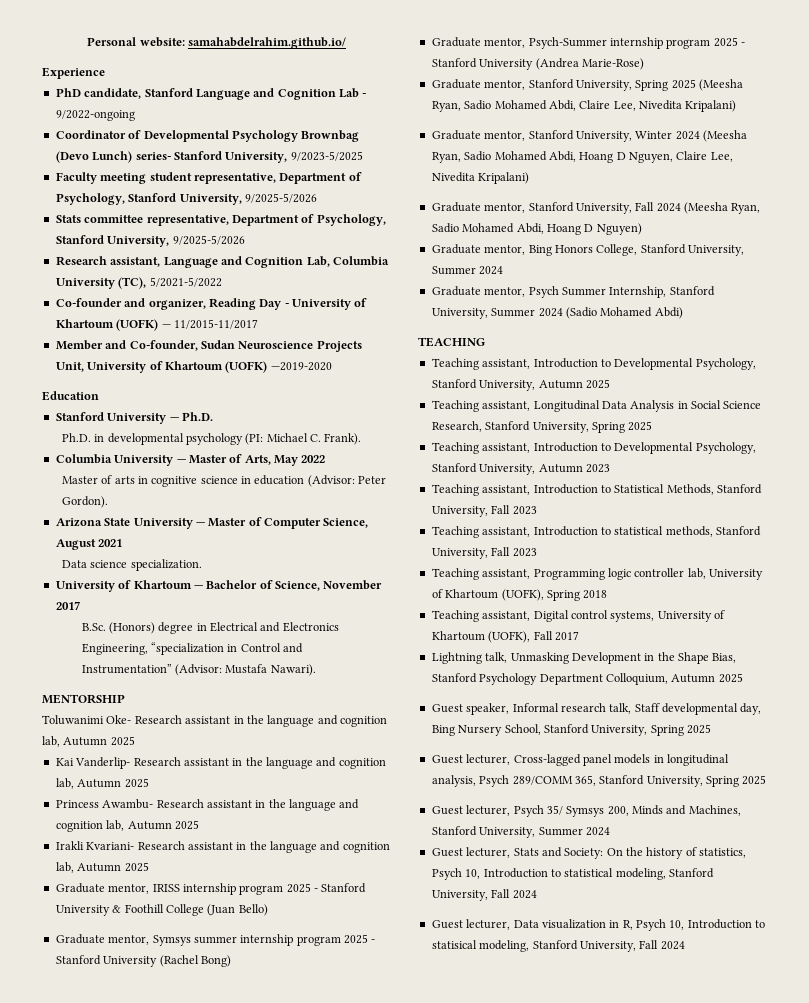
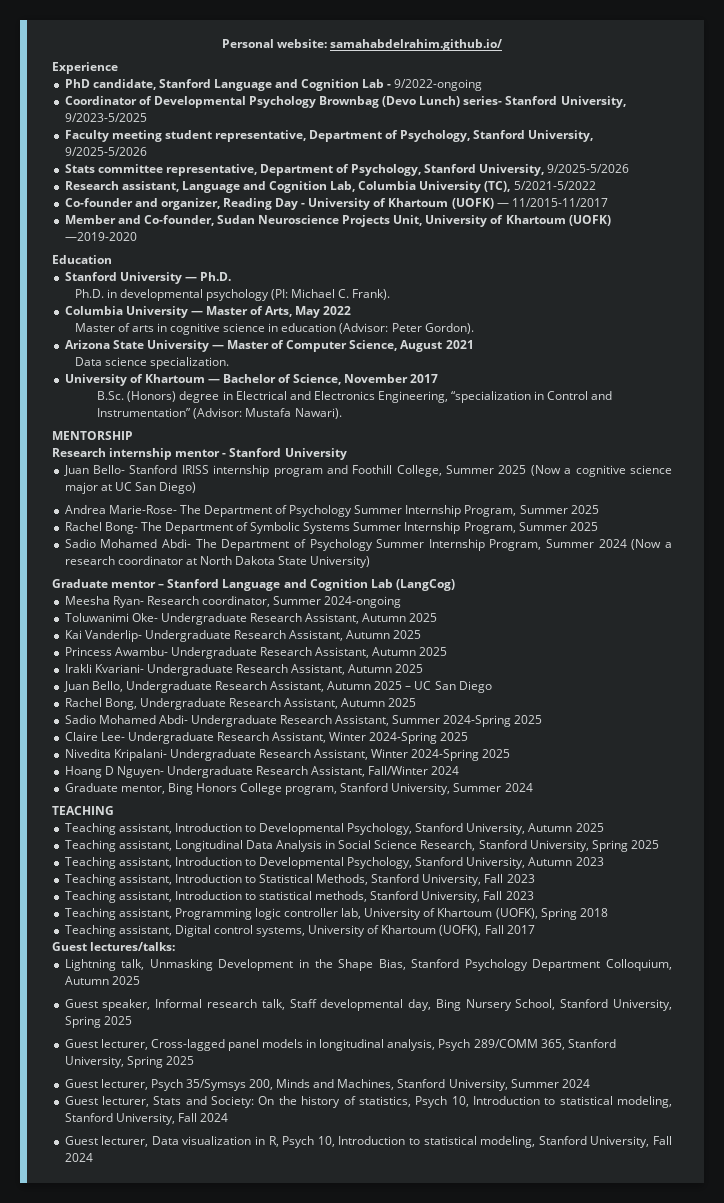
- Toluwanimi Oke- Research assistant in the language and cognition lab, Autumn 2025
- Kai Vanderlip- Research assistant in the language and cognition lab, Autumn 2025
- Princess Awambu- Research assistant in the language and cognition lab, Autumn 2025
- Irakli Kvariani- Research assistant in the language and cognition lab, Autumn 2025
- Graduate mentor, IRISS internship program 2025 - Stanford University & Foothill College (Juan Bello)
- Graduate mentor, Symsys summer internship program 2025 - Stanford University (Rachel Bong)
- Graduate mentor, Psych-Summer internship program 2025 - Stanford University (Andrea Marie-Rose)
- Graduate mentor, Stanford University, Spring 2025 (Meesha Ryan, Sadio Mohamed Abdi, Claire Lee, Nivedita Kripalani)
- Graduate mentor, Stanford University, Winter 2024 (Meesha Ryan, Sadio Mohamed Abdi, Hoang D Nguyen, Claire Lee, Nivedita Kripalani)
- Graduate mentor, Stanford University, Fall 2024 (Meesha Ryan, Sadio Mohamed Abdi, Hoang D Nguyen)
+ Research internship mentor - Stanford University
+ Juan Bello- Stanford IRISS internship program and Foothill College, Summer 2025 (Now a cognitive science major at UC San Diego)
+ Andrea Marie-Rose- The Department of Psychology Summer Internship Program, Summer 2025
+ Rachel Bong- The Department of Symbolic Systems Summer Internship Program, Summer 2025
+ Sadio Mohamed Abdi- The Department of Psychology Summer Internship Program, Summer 2024 (Now a research coordinator at North Dakota State University)
+ Graduate mentor – Stanford Language and Cognition Lab (LangCog)
+ Meesha Ryan- Research coordinator, Summer 2024-ongoing
+ Toluwanimi Oke- Undergraduate Research Assistant, Autumn 2025
+ Kai Vanderlip- Undergraduate Research Assistant, Autumn 2025
+ Princess Awambu- Undergraduate Research Assistant, Autumn 2025
+ Irakli Kvariani- Undergraduate Research Assistant, Autumn 2025
+ Juan Bello, Undergraduate Research Assistant, Autumn 2025 – UC San Diego
+ Rachel Bong, Undergraduate Research Assistant, Autumn 2025
+ Sadio Mohamed Abdi- Undergraduate Research Assistant, Summer 2024-Spring 2025
+ Claire Lee- Undergraduate Research Assistant, Winter 2024-Spring 2025
+ Nivedita Kripalani- Undergraduate Research Assistant, Winter 2024-Spring 2025
+ Hoang D Nguyen- Undergraduate Research Assistant, Fall/Winter 2024
- Graduate mentor, Bing Honors College, Stanford University, Summer 2024
- Graduate mentor, Psych Summer Internship, Stanford University, Summer 2024 (Sadio Mohamed Abdi)
+ Graduate mentor, Bing Honors College program, Stanford University, Summer 2024
+ Guest lectures/talks:
- Guest lecturer, Psych 35/ Symsys 200, Minds and Machines, Stanford University, Summer 2024
+ Guest lecturer, Psych 35/Symsys 200, Minds and Machines, Stanford University, Summer 2024
- Guest lecturer, Data visualization in R, Psych 10, Introduction to statisical modeling, Stanford University, Fall 2024
+ Guest lecturer, Data visualization in R, Psych 10, Introduction to statistical modeling, Stanford University, Fall 2024

